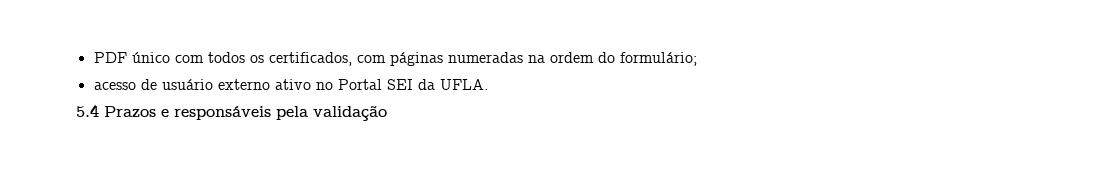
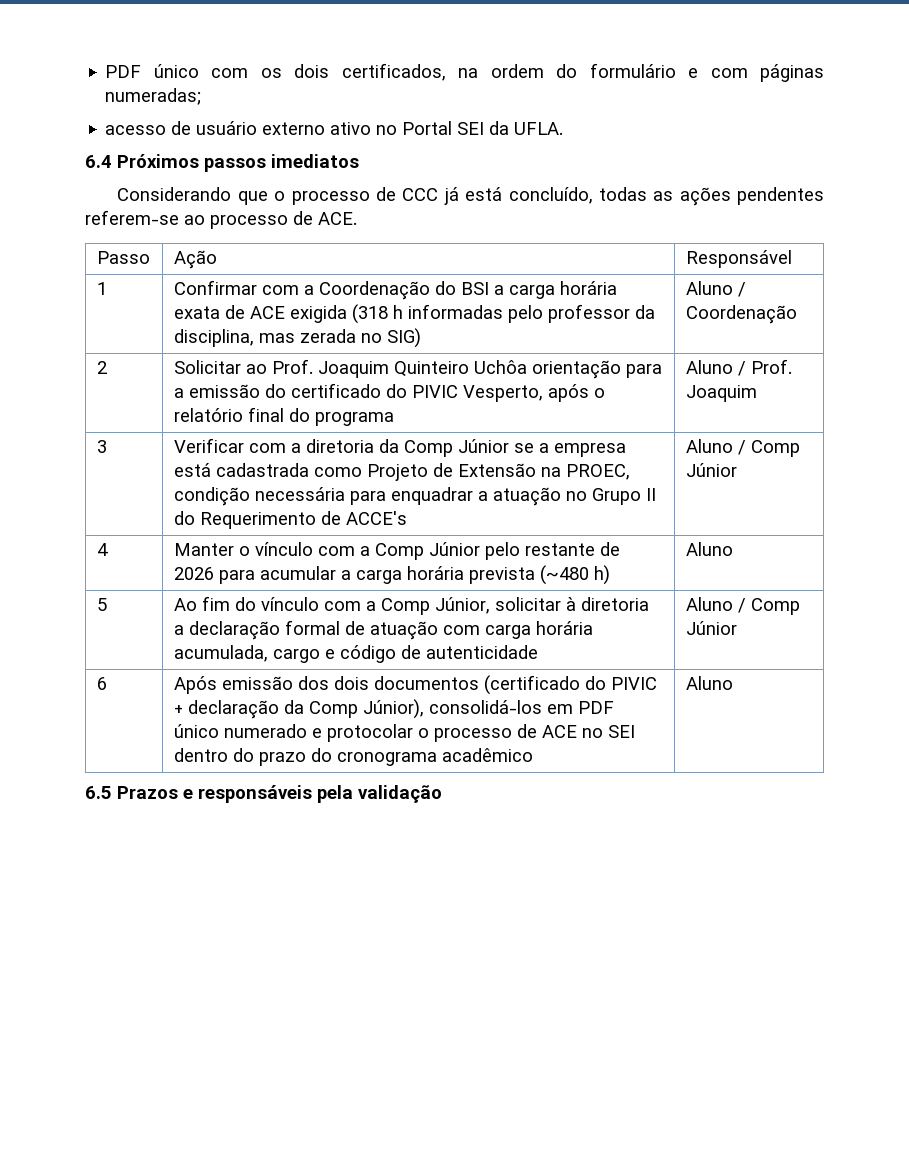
- PDF único com todos os certificados, com páginas numeradas na ordem do formulário;
+ PDF único com os dois certificados, na ordem do formulário e com páginas numeradas;
- 5.4 Prazos e responsáveis pela validação
+ 6.4 Próximos passos imediatos
+ Considerando que o processo de CCC já está concluído, todas as ações pendentes referem-se ao processo de ACE.
+ Passo | Ação | Responsável
+ 1 | Confirmar com a Coordenação do BSI a carga horária exata de ACE exigida (318 h informadas pelo professor da disciplina, mas zerada no SIG) | Aluno / Coordenação
+ 2 | Solicitar ao Prof. Joaquim Quinteiro Uchôa orientação para a emissão do certificado do PIVIC Vesperto, após o relatório final do programa | Aluno / Prof. Joaquim
+ 3 | Verificar com a diretoria da Comp Júnior se a empresa está cadastrada como Projeto de Extensão na PROEC, condição necessária para enquadrar a atuação no Grupo II do Requerimento de ACCE's | Aluno / Comp Júnior
+ 4 | Manter o vínculo com a Comp Júnior pelo restante de 2026 para acumular a carga horária prevista (~480 h) | Aluno
+ 5 | Ao fim do vínculo com a Comp Júnior, solicitar à diretoria a declaração formal de atuação com carga horária acumulada, cargo e código de autenticidade | Aluno / Comp Júnior
+ 6 | Após emissão dos dois documentos (certificado do PIVIC + declaração da Comp Júnior), consolidá-los em PDF único numerado e protocolar o processo de ACE no SEI dentro do prazo do cronograma acadêmico | Aluno
+ 6.5 Prazos e responsáveis pela validação

